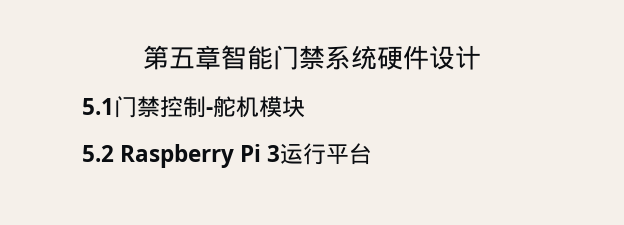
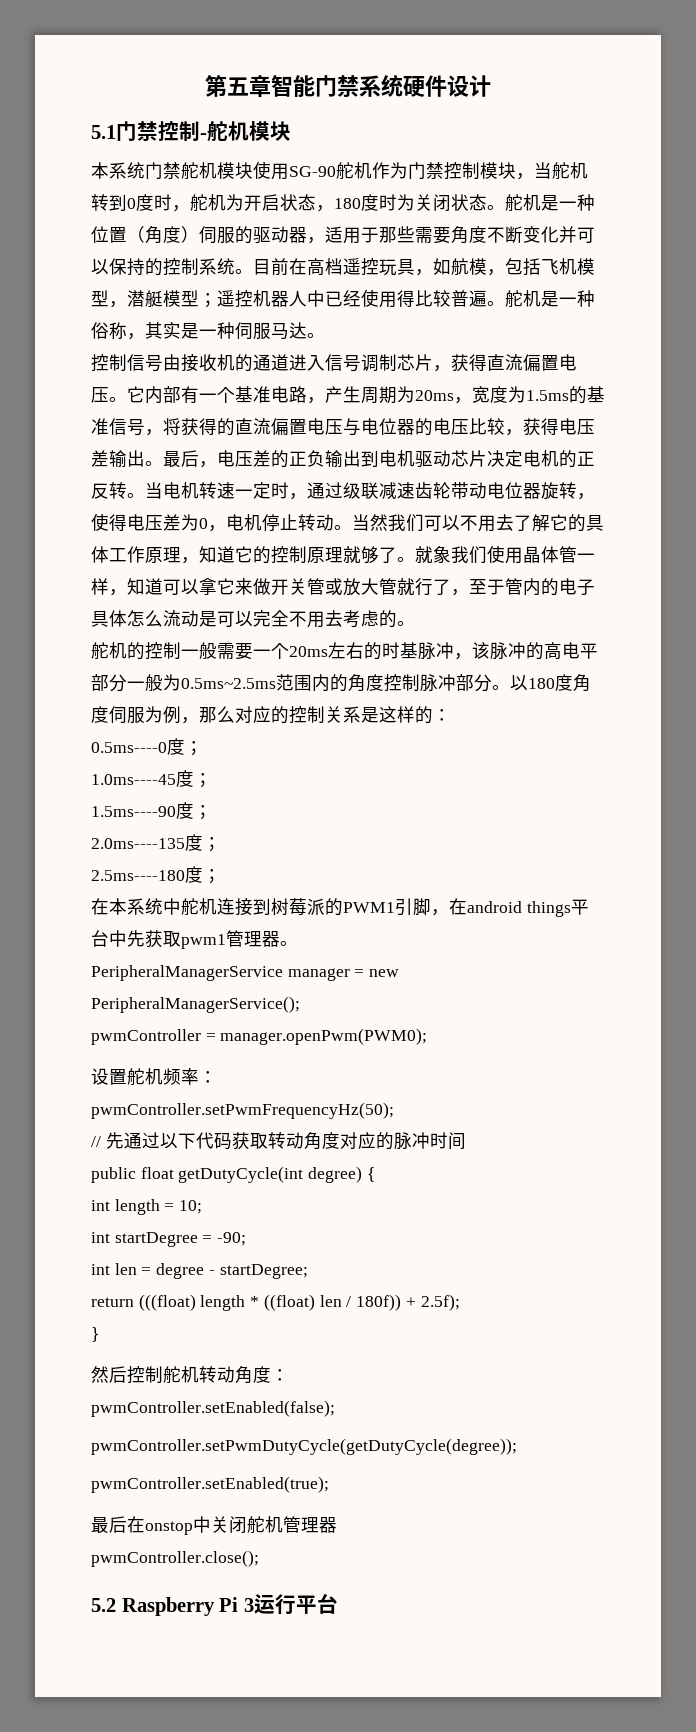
+ 本系统门禁舵机模块使用SG-90舵机作为门禁控制模块，当舵机转到0度时，舵机为开启状态，180度时为关闭状态。舵机是一种位置（角度）伺服的驱动器，适用于那些需要角度不断变化并可以保持的控制系统。目前在高档遥控玩具，如航模，包括飞机模型，潜艇模型；遥控机器人中已经使用得比较普遍。舵机是一种俗称，其实是一种伺服马达。
+ 控制信号由接收机的通道进入信号调制芯片，获得直流偏置电压。它内部有一个基准电路，产生周期为20ms，宽度为1.5ms的基准信号，将获得的直流偏置电压与电位器的电压比较，获得电压差输出。最后，电压差的正负输出到电机驱动芯片决定电机的正反转。当电机转速一定时，通过级联减速齿轮带动电位器旋转，使得电压差为0，电机停止转动。当然我们可以不用去了解它的具体工作原理，知道它的控制原理就够了。就象我们使用晶体管一样，知道可以拿它来做开关管或放大管就行了，至于管内的电子具体怎么流动是可以完全不用去考虑的。
+ 舵机的控制一般需要一个20ms左右的时基脉冲，该脉冲的高电平部分一般为0.5ms~2.5ms范围内的角度控制脉冲部分。以180度角度伺服为例，那么对应的控制关系是这样的：
+ 0.5ms----0度；
+ 1.0ms----45度；
+ 1.5ms----90度；
+ 2.0ms----135度；
+ 2.5ms----180度；
+ 在本系统中舵机连接到树莓派的PWM1引脚，在android things平台中先获取pwm1管理器。
+ PeripheralManagerService manager = new PeripheralManagerService();
+ pwmController = manager.openPwm(PWM0);
+ 设置舵机频率：
+ pwmController.setPwmFrequencyHz(50);
+ // 先通过以下代码获取转动角度对应的脉冲时间
+ public float getDutyCycle(int degree) {
+ int length = 10;
+ int startDegree = -90;
+ int len = degree - startDegree;
+ return (((float) length * ((float) len / 180f)) + 2.5f);
+ }
+ 然后控制舵机转动角度：
+ pwmController.setEnabled(false);
+ pwmController.setPwmDutyCycle(getDutyCycle(degree));
+ pwmController.setEnabled(true);
+ 最后在onstop中关闭舵机管理器
+ pwmController.close();

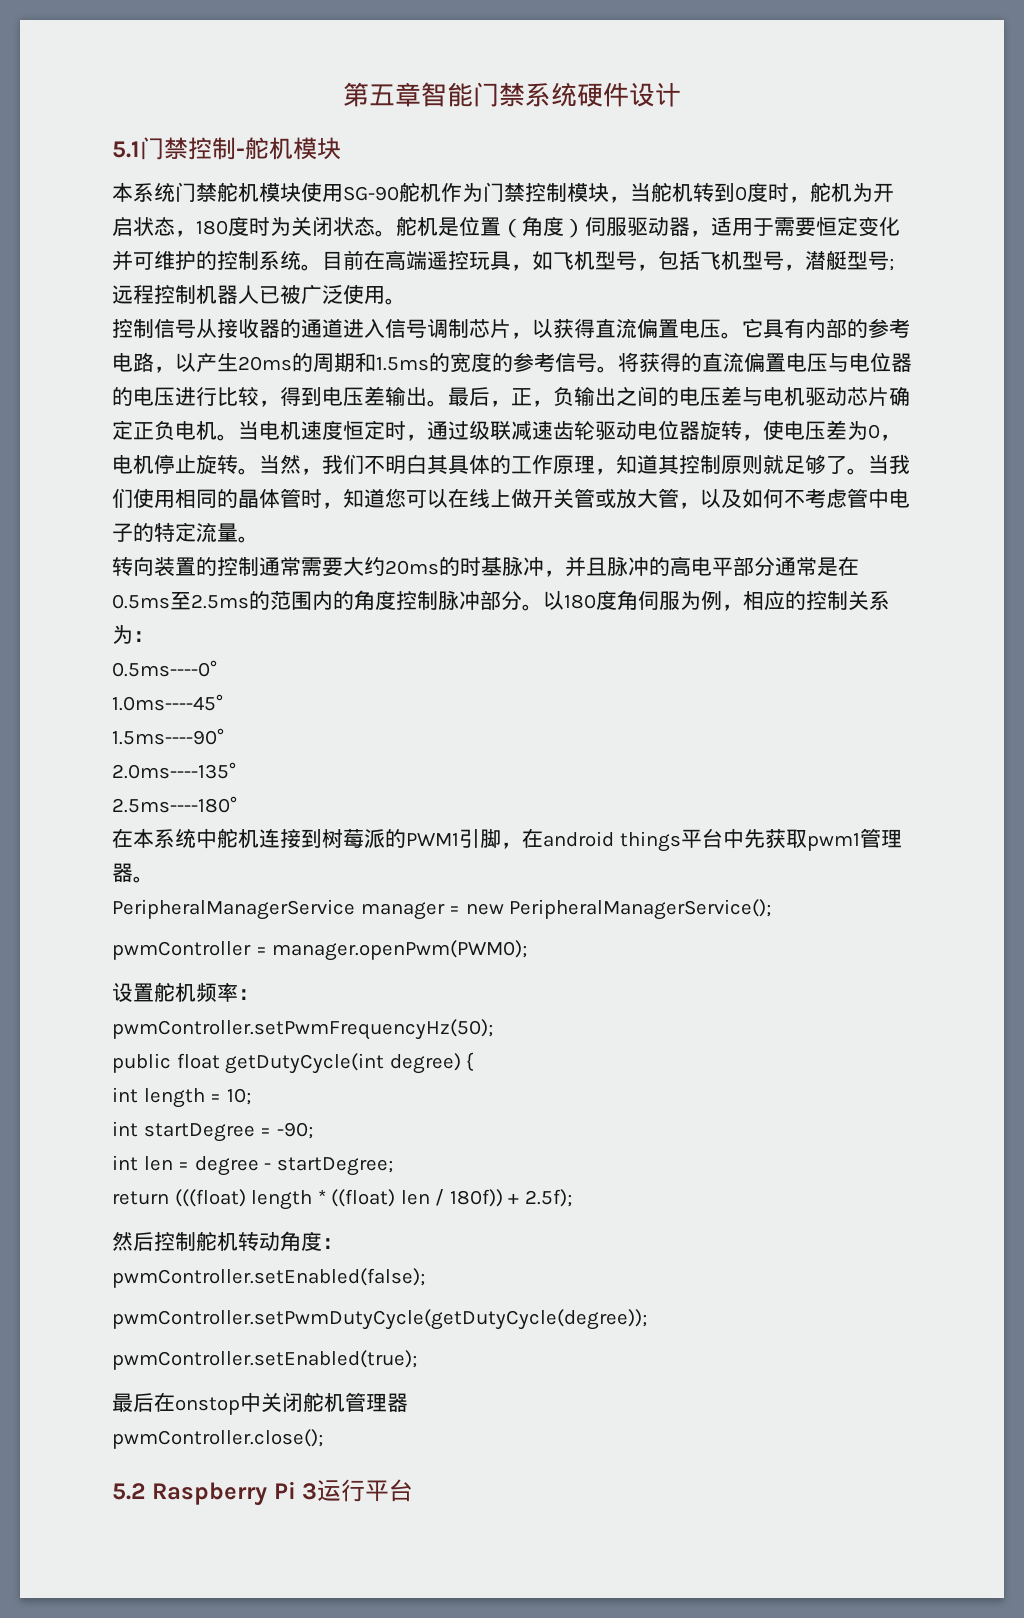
- 舵机是一种位置（角度）伺服的驱动器，适用于那些需要角度不断变化并可以保持的控制系统。
+ 舵机是位置（角度）伺服驱动器，适用于需要恒定变化并可维护的控制系统。
- 目前在高档遥控玩具，如航模，包括飞机模型，潜艇模型；遥控机器人中已经使用得比较普遍。舵机是一种俗称，其实是一种伺服马达。
+ 目前在高端遥控玩具，如飞机型号，包括飞机型号，潜艇型号;远程控制机器人已被广泛使用。
- 控制信号由接收机的通道进入信号调制芯片，获得直流偏置电压。
+ 控制信号从接收器的通道进入信号调制芯片，以获得直流偏置电压。
- 它内部有一个基准电路，产生周期为20ms，宽度为1.5ms的基准信号，将获得的直流偏置电压与电位器的电压比较，获得电压差输出。
+ 它具有内部的参考电路，以产生20ms的周期和1.5ms的宽度的参考信号。将获得的直流偏置电压与电位器的电压进行比较，得到电压差输出。
- 最后，电压差的正负输出到电机驱动芯片决定电机的正反转。
+ 最后，正，负输出之间的电压差与电机驱动芯片确定正负电机。
- 当电机转速一定时，通过级联减速齿轮带动电位器旋转，使得电压差为0，电机停止转动。当然我们可以不用去了解它的具体工作原理，知道它的控制原理就够了。就象我们使用晶体管一样，知道可以拿它来做开关管或放大管就行了，至于管内的电子具体怎么流动是可以完全不用去考虑的。
- 舵机的控制一般需要一个20ms左右的时基脉冲，该脉冲的高电平部分一般为0.5ms~2.5ms范围内的角度控制脉冲部分。
+ 当电机速度恒定时，通过级联减速齿轮驱动电位器旋转，使电压差为0，电机停止旋转。当然，我们不明白其具体的工作原理，知道其控制原则就足够了。当我们使用相同的晶体管时，知道您可以在线上做开关管或放大管，以及如何不考虑管中电子的特定流量。
+ 转向装置的控制通常需要大约20ms的时基脉冲，并且脉冲的高电平部分通常是在0.5ms至2.5ms的范围内的角度控制脉冲部分。
- 以180度角度伺服为例，那么对应的控制关系是这样的：
- 0.5ms----0度；
- 1.0ms----45度；
- 1.5ms----90度；
- 2.0ms----135度；
- 2.5ms----180度；
+ 以180度角伺服为例，相应的控制关系为：
+ 0.5ms----0°
+ 1.0ms----45°
+ 1.5ms----90°
+ 2.0ms----135°
+ 2.5ms----180°
- // 先通过以下代码获取转动角度对应的脉冲时间
- }

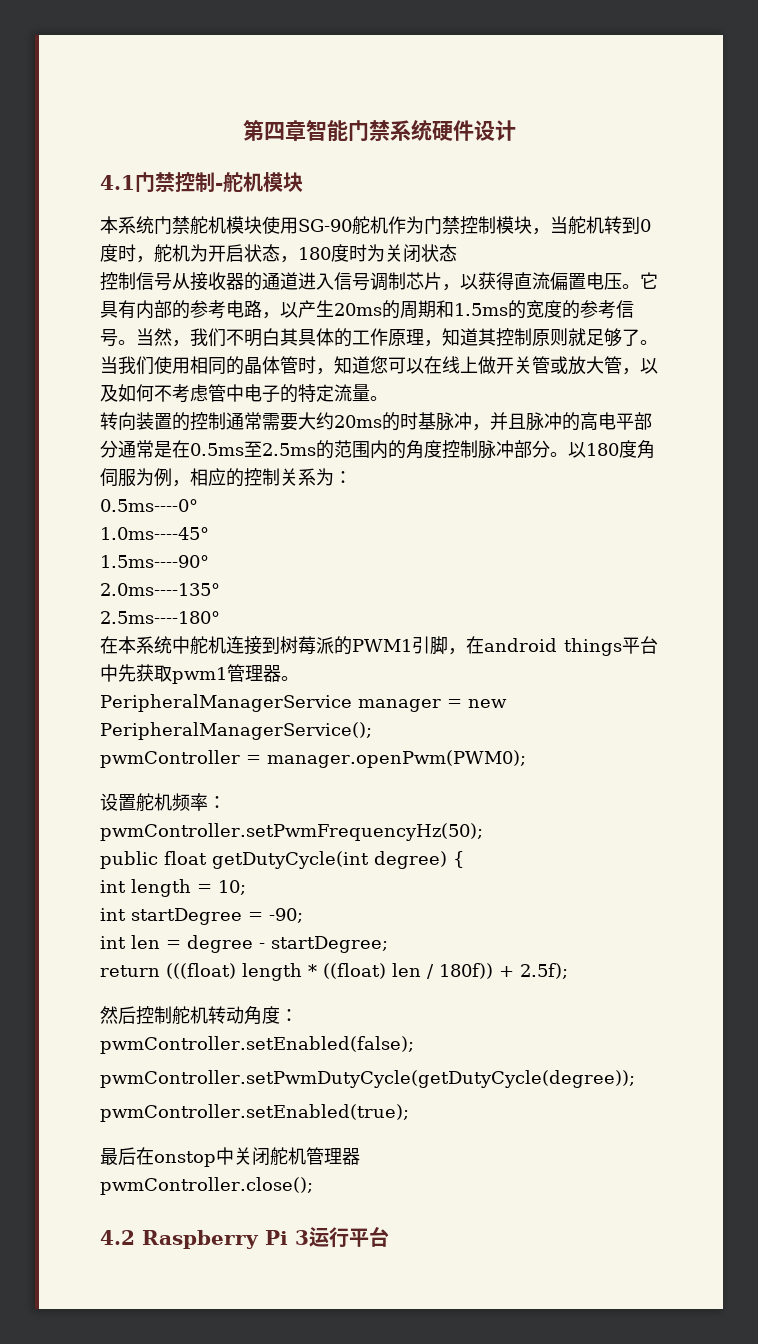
- 第五章智能门禁系统硬件设计
+ 第四章智能门禁系统硬件设计
- 5.1门禁控制-舵机模块
+ 4.1门禁控制-舵机模块
- 本系统门禁舵机模块使用SG-90舵机作为门禁控制模块，当舵机转到0度时，舵机为开启状态，180度时为关闭状态。舵机是位置（角度）伺服驱动器，适用于需要恒定变化并可维护的控制系统。目前在高端遥控玩具，如飞机型号，包括飞机型号，潜艇型号;远程控制机器人已被广泛使用。
+ 本系统门禁舵机模块使用SG-90舵机作为门禁控制模块，当舵机转到0度时，舵机为开启状态，180度时为关闭状态
- 将获得的直流偏置电压与电位器的电压进行比较，得到电压差输出。最后，正，负输出之间的电压差与电机驱动芯片确定正负电机。当电机速度恒定时，通过级联减速齿轮驱动电位器旋转，使电压差为0，电机停止旋转。
- 5.2 Raspberry Pi 3运行平台
+ 4.2 Raspberry Pi 3运行平台

